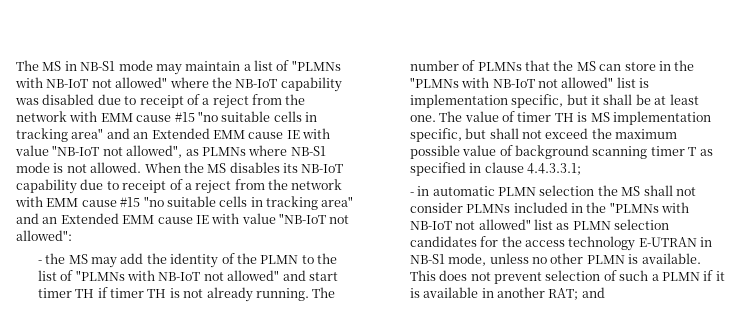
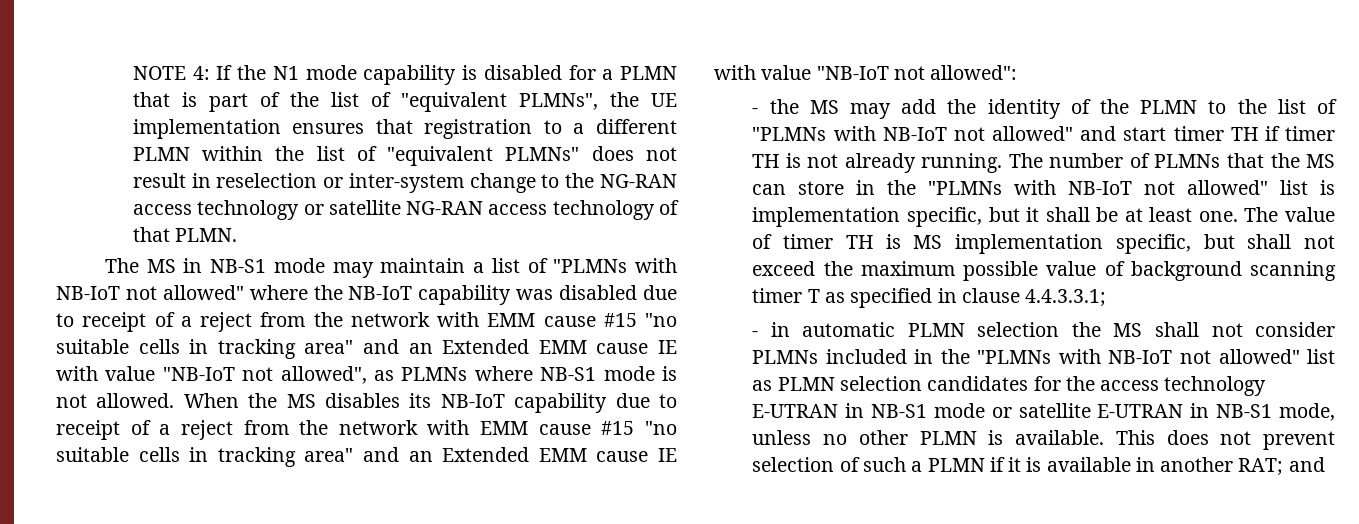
+ NOTE 4: If the N1 mode capability is disabled for a PLMN that is part of the list of "equivalent PLMNs", the UE implementation ensures that registration to a different PLMN within the list of "equivalent PLMNs" does not result in reselection or inter-system change to the NG-RAN access technology or satellite NG-RAN access technology of that PLMN.
- - in automatic PLMN selection the MS shall not consider PLMNs included in the "PLMNs with NB-IoT not allowed" list as PLMN selection candidates for the access technology E-UTRAN in NB-S1 mode, unless no other PLMN is available.
+ - in automatic PLMN selection the MS shall not consider PLMNs included in the "PLMNs with NB-IoT not allowed" list as PLMN selection candidates for the access technology E-UTRAN in NB-S1 mode or satellite E-UTRAN in NB-S1 mode, unless no other PLMN is available.

